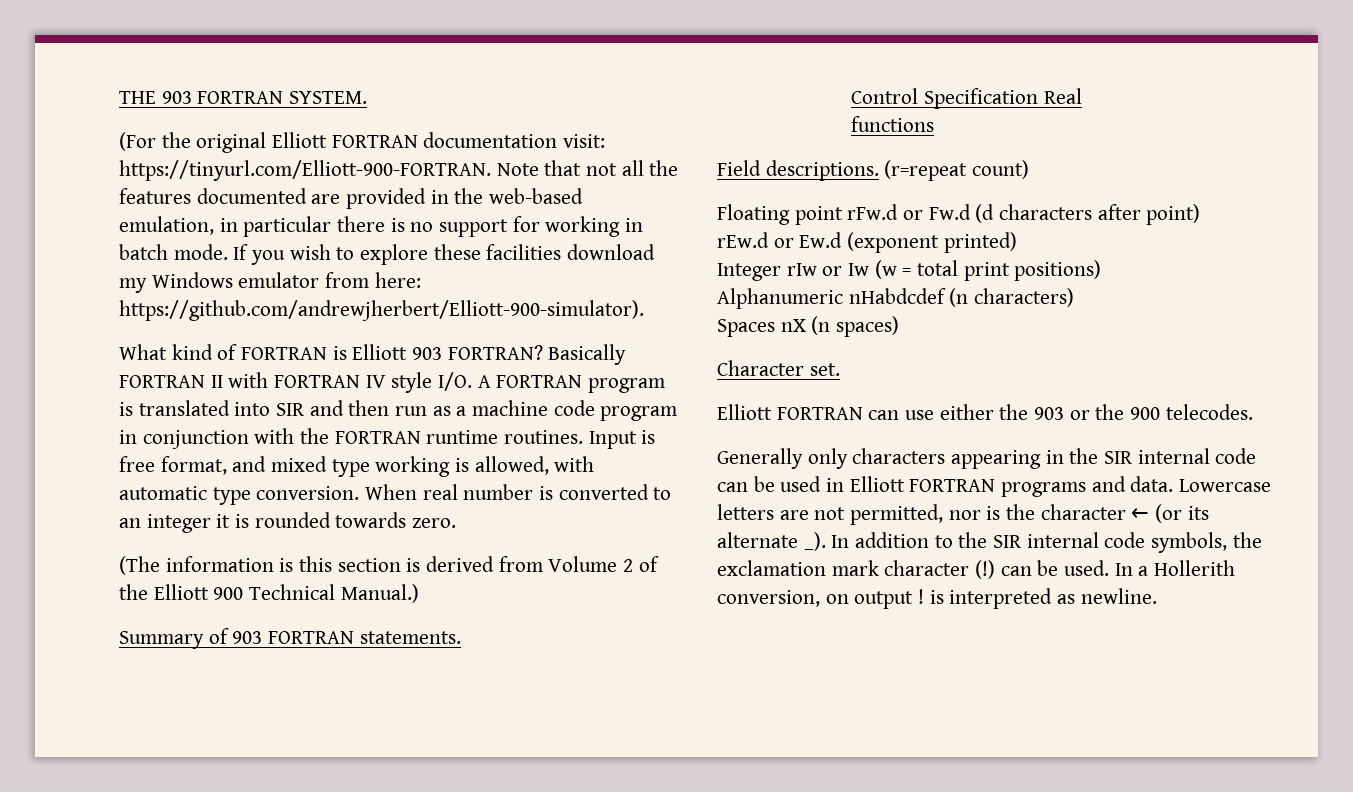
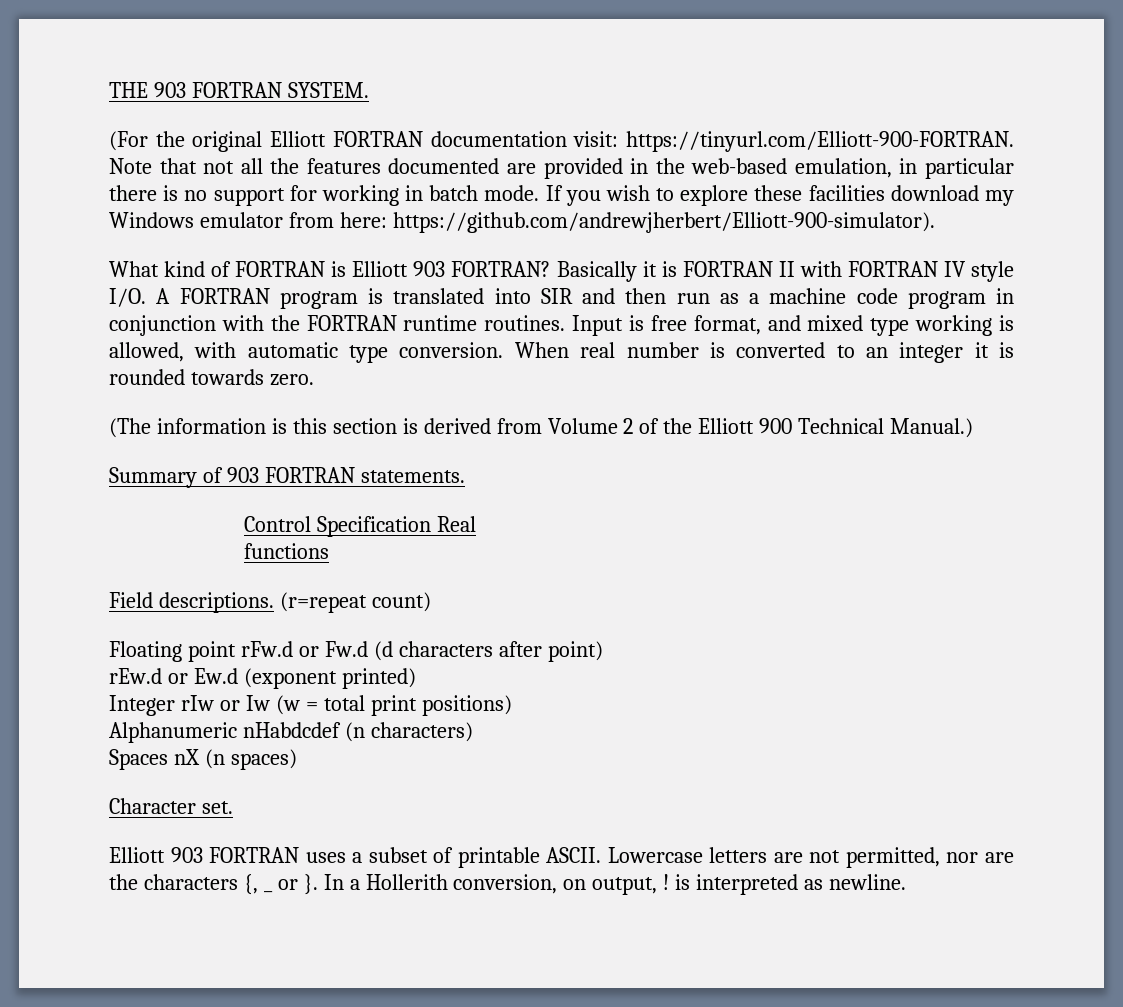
- Basically FORTRAN II with FORTRAN IV style I/O. A FORTRAN program is translated into SIR and then run as a machine code program in conjunction with the FORTRAN runtime routines.
+ Basically it is FORTRAN II with FORTRAN IV style I/O. A FORTRAN program is translated into SIR and then run as a machine code program in conjunction with the FORTRAN runtime routines.
- Elliott FORTRAN can use either the 903 or the 900 telecodes.
- Generally only characters appearing in the SIR internal code can be used in Elliott FORTRAN programs and data.
+ Elliott 903 FORTRAN uses a subset of printable ASCII.
- Lowercase letters are not permitted, nor is the character ← (or its alternate _). In addition to the SIR internal code symbols, the exclamation mark character (!) can be used.
+ Lowercase letters are not permitted, nor are the characters {, _ or }.
- In a Hollerith conversion, on output ! is interpreted as newline.
+ In a Hollerith conversion, on output, ! is interpreted as newline.

